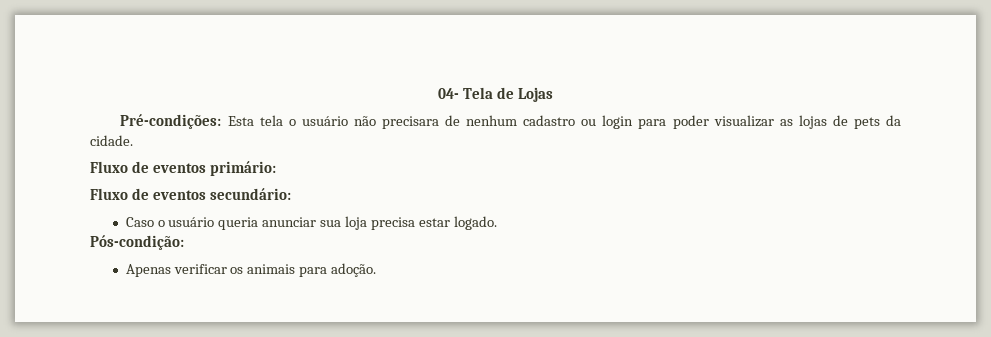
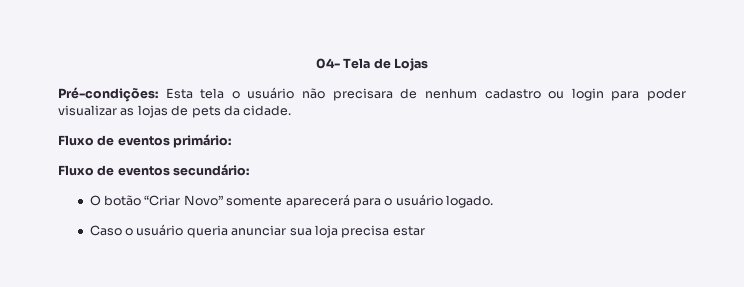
+ O botão “Criar Novo” somente aparecerá para o usuário logado.
- Caso o usuário queria anunciar sua loja precisa estar logado.
- Pós-condição:
- Apenas verificar os animais para adoção.
+ Caso o usuário queria anunciar sua loja precisa estar

